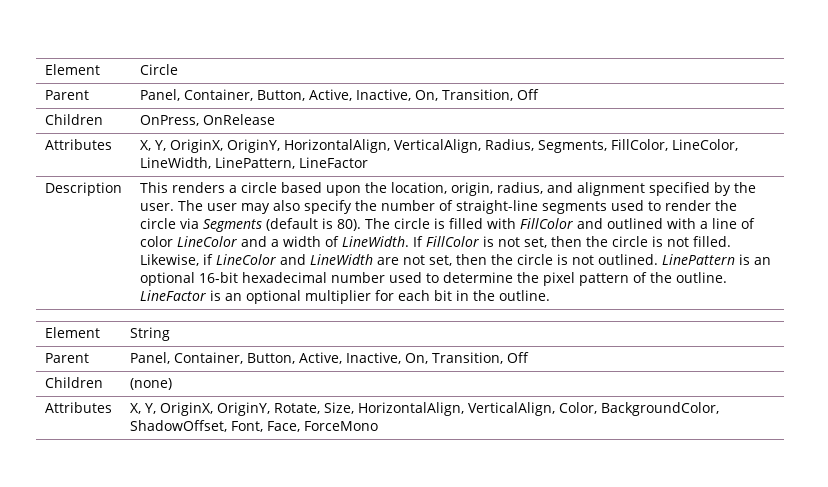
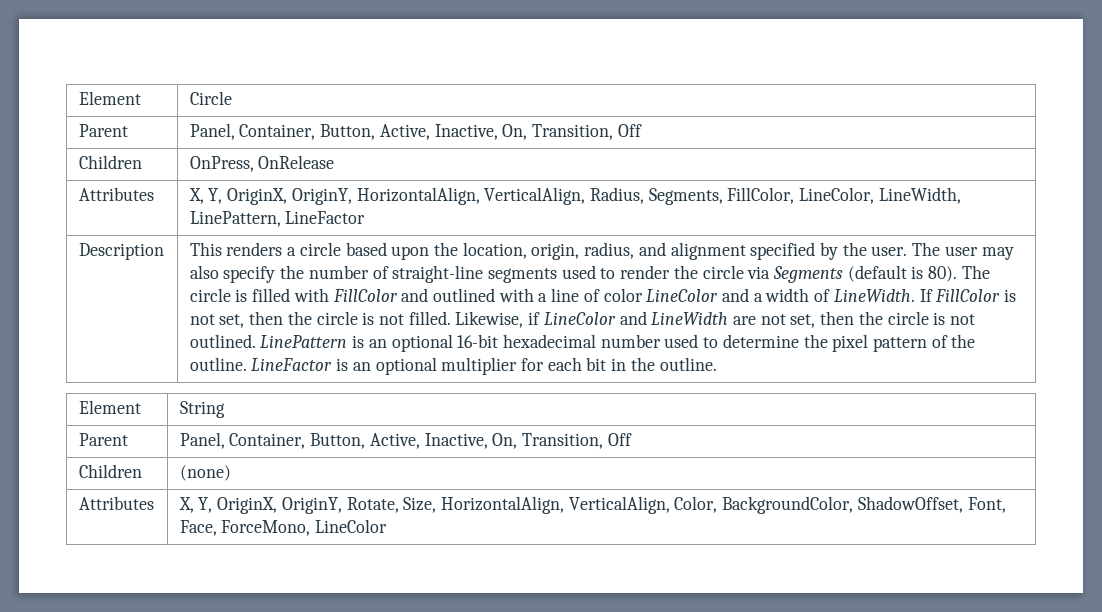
- Attributes | X, Y, OriginX, OriginY, Rotate, Size, HorizontalAlign, VerticalAlign, Color, BackgroundColor, ShadowOffset, Font, Face, ForceMono
+ Attributes | X, Y, OriginX, OriginY, Rotate, Size, HorizontalAlign, VerticalAlign, Color, BackgroundColor, ShadowOffset, Font, Face, ForceMono, LineColor

